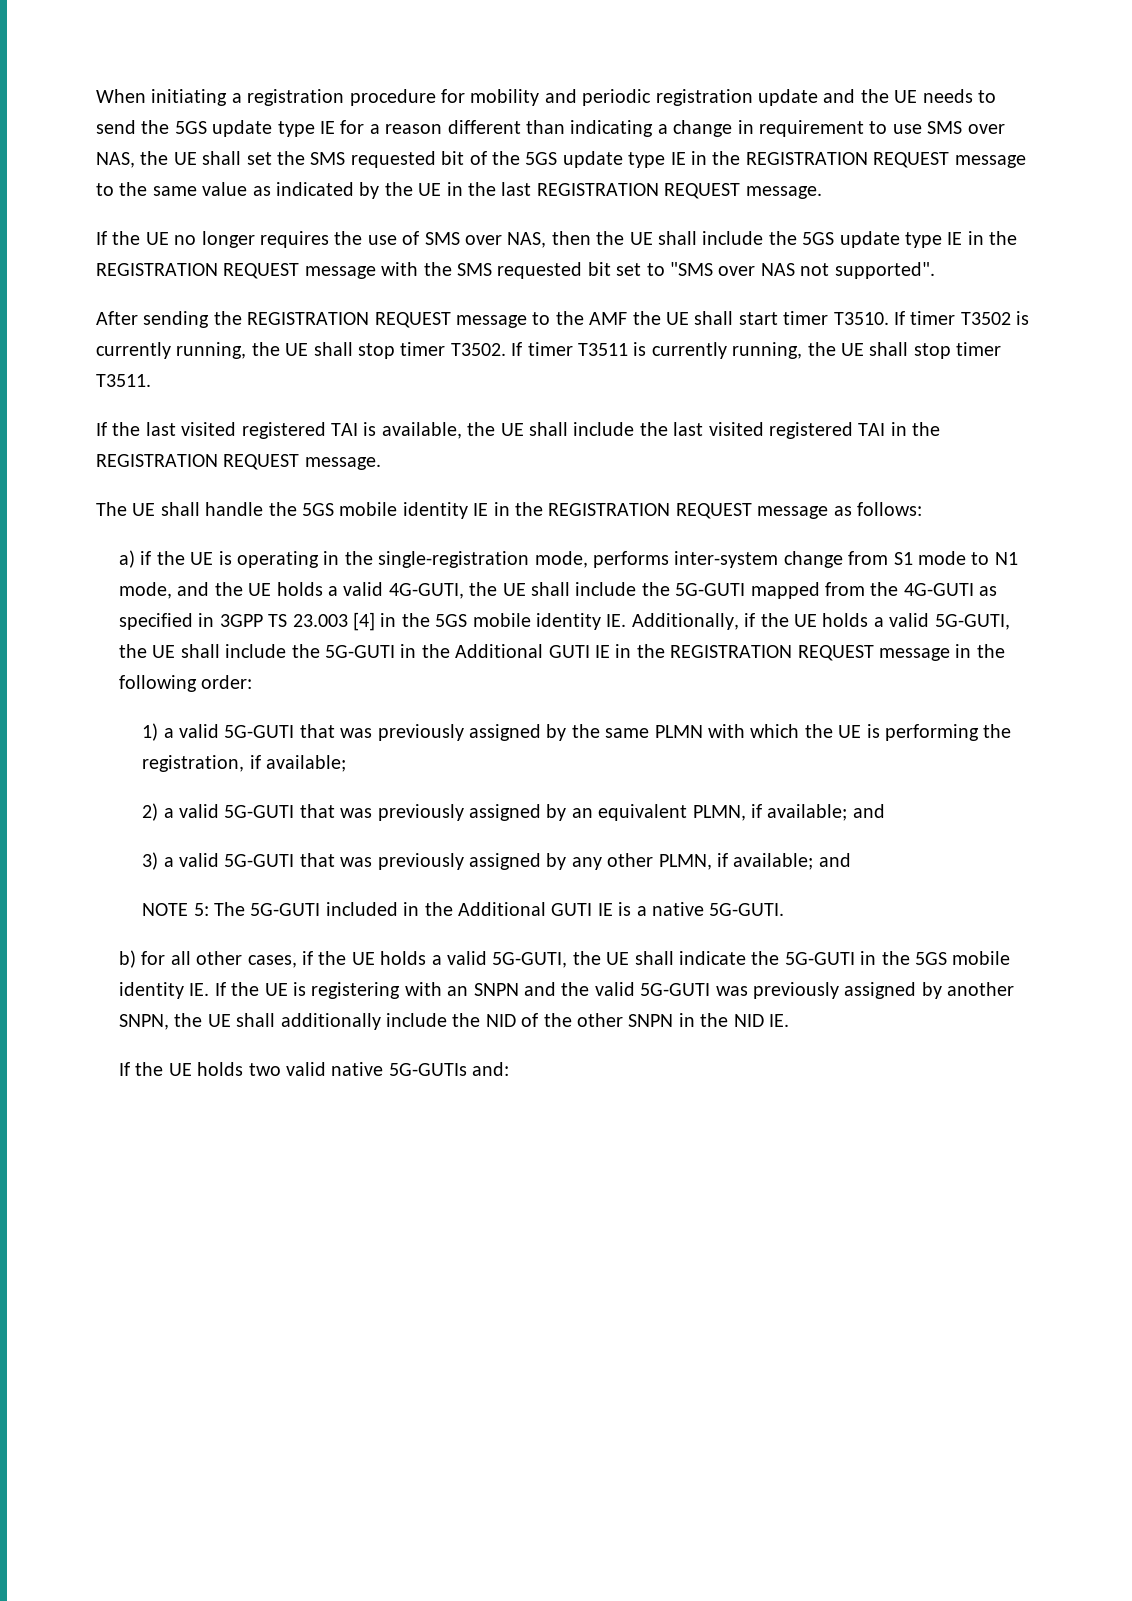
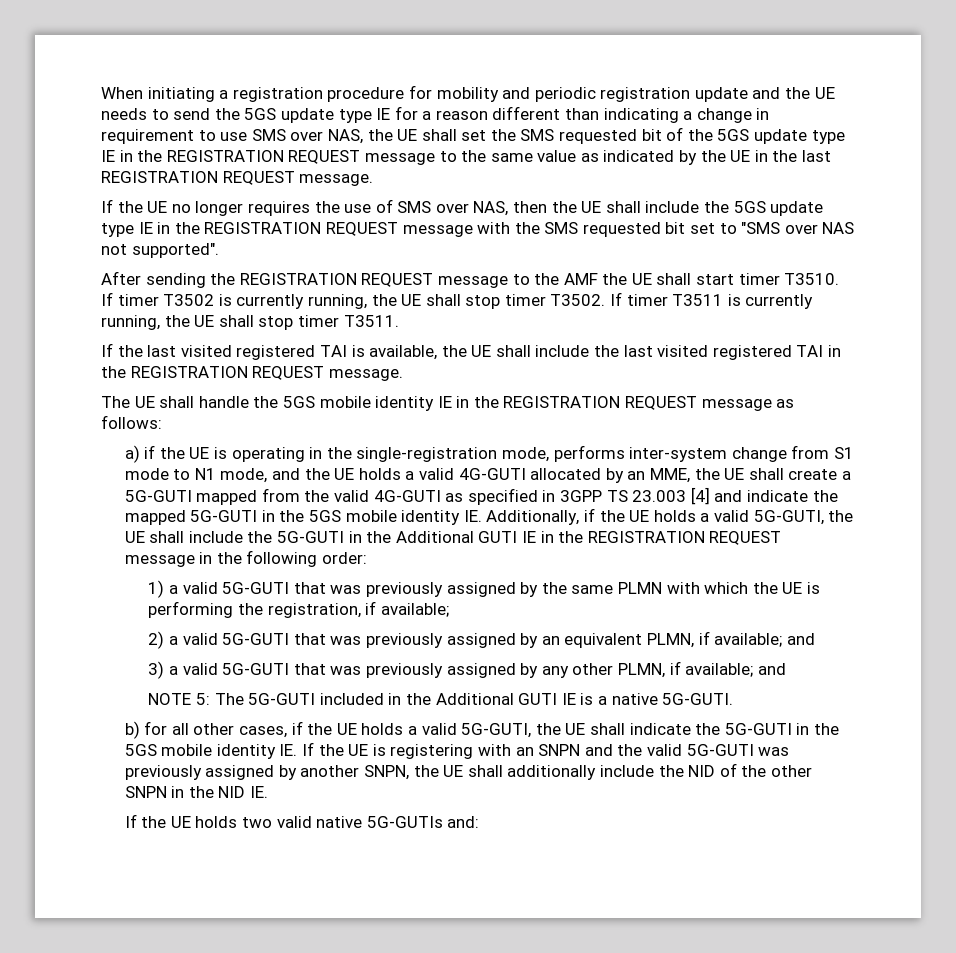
- a) if the UE is operating in the single-registration mode, performs inter-system change from S1 mode to N1 mode, and the UE holds a valid 4G-GUTI, the UE shall include the 5G-GUTI mapped from the 4G-GUTI as specified in 3GPP TS 23.003 [4] in the 5GS mobile identity IE. Additionally, if the UE holds a valid 5G-GUTI, the UE shall include the 5G-GUTI in the Additional GUTI IE in the REGISTRATION REQUEST message in the following order:
+ a) if the UE is operating in the single-registration mode, performs inter-system change from S1 mode to N1 mode, and the UE holds a valid 4G-GUTI allocated by an MME, the UE shall create a 5G-GUTI mapped from the valid 4G-GUTI as specified in 3GPP TS 23.003 [4] and indicate the mapped 5G-GUTI in the 5GS mobile identity IE. Additionally, if the UE holds a valid 5G-GUTI, the UE shall include the 5G-GUTI in the Additional GUTI IE in the REGISTRATION REQUEST message in the following order:

